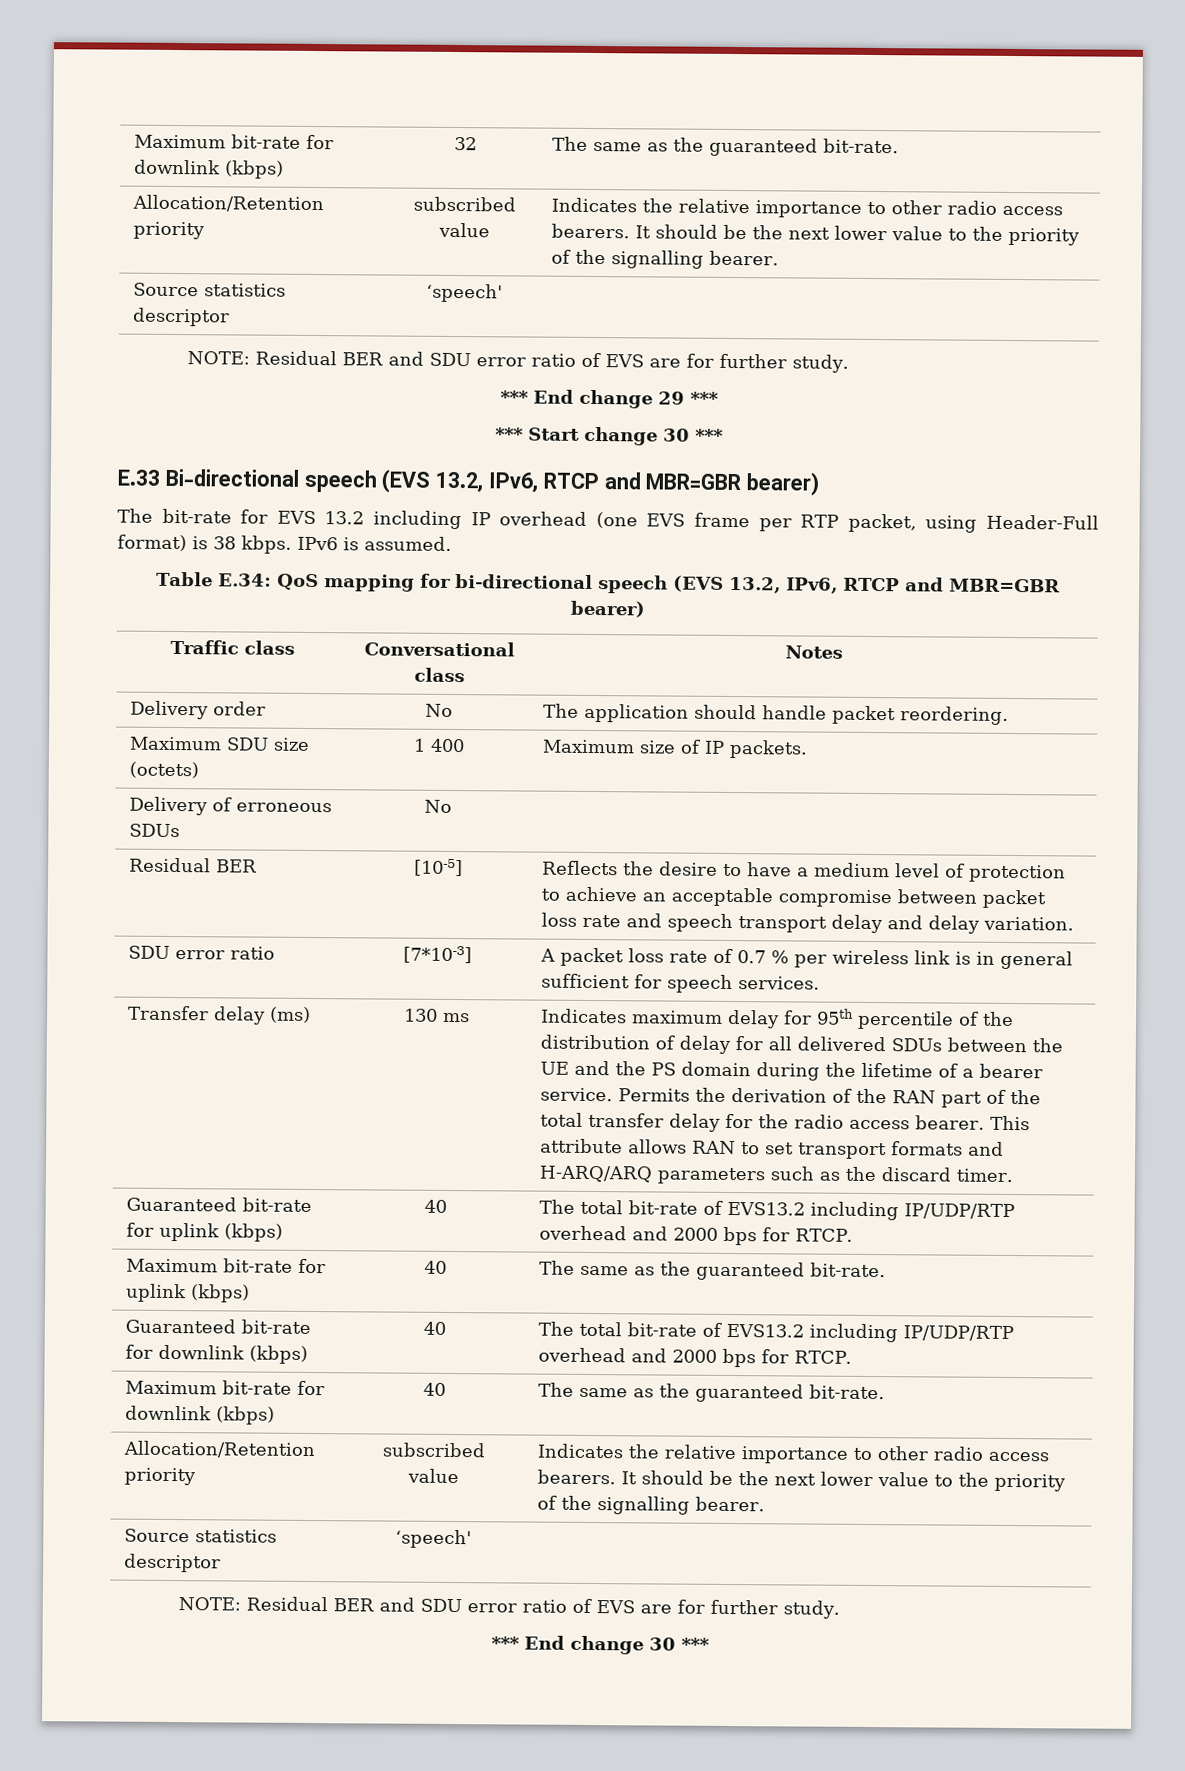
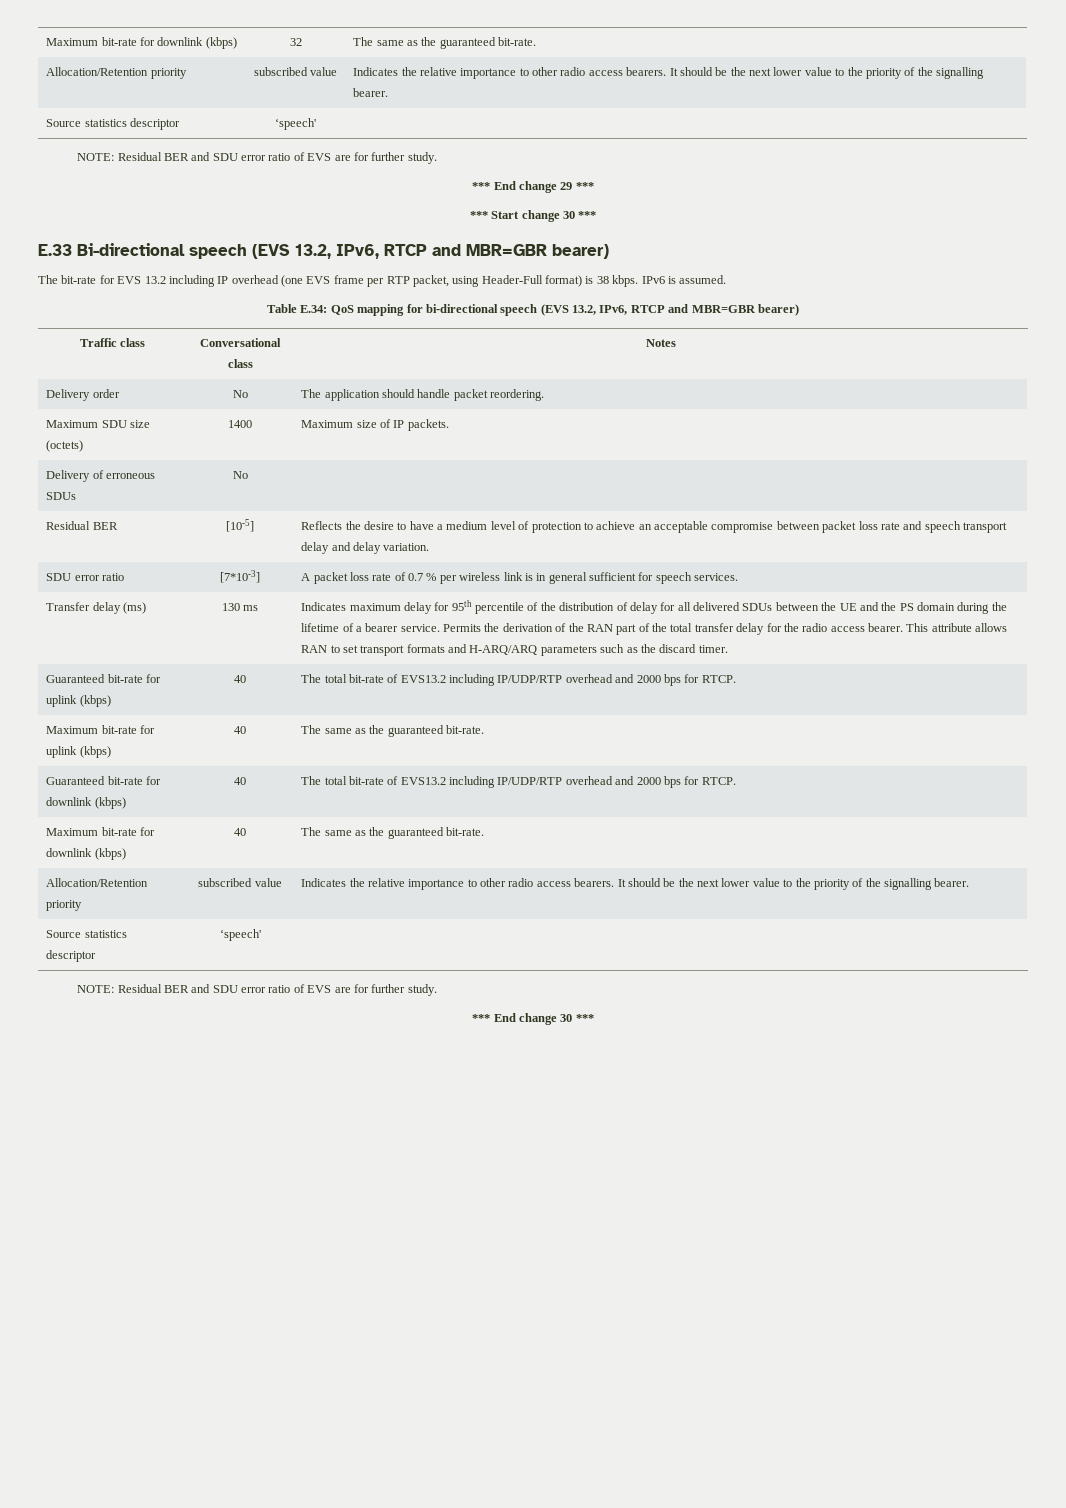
- Maximum SDU size (octets) | 1 400 | Maximum size of IP packets.
+ Maximum SDU size (octets) | 1400 | Maximum size of IP packets.

